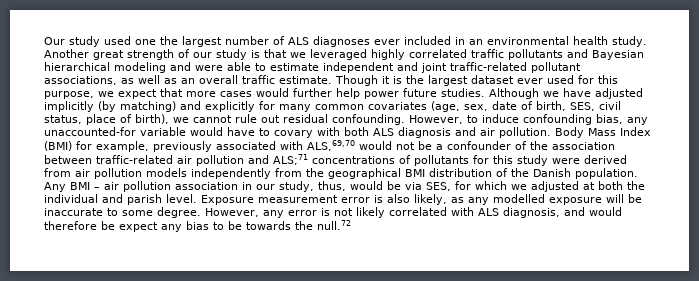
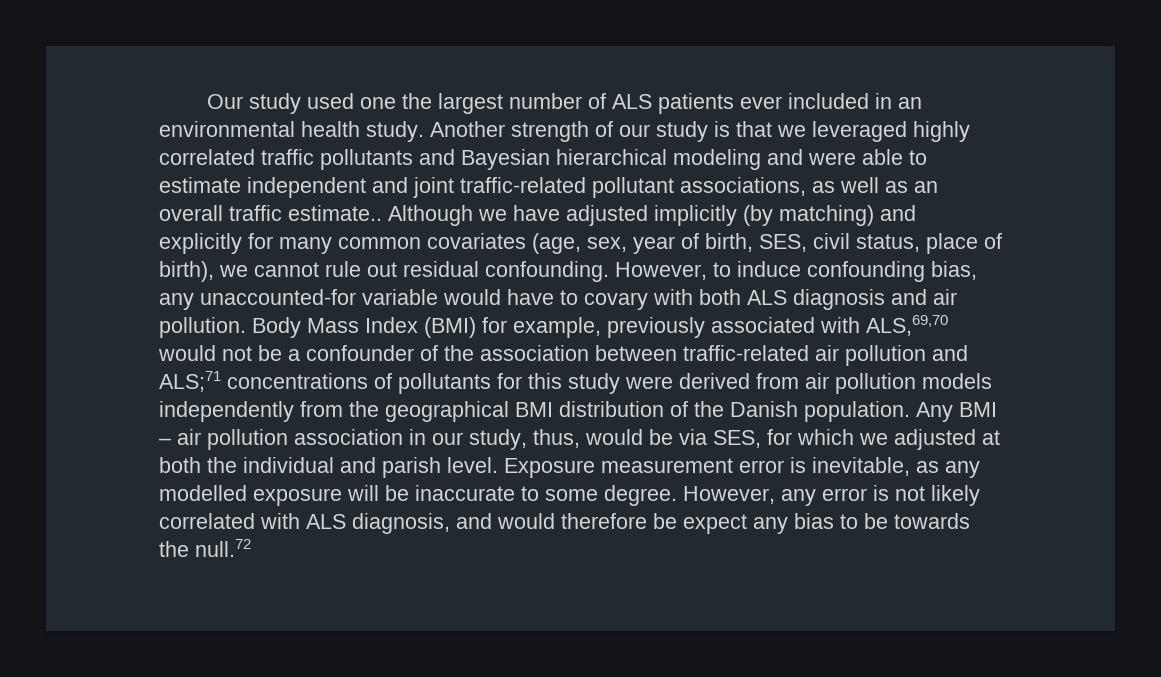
- Our study used one the largest number of ALS diagnoses ever included in an environmental health study.
+ Our study used one the largest number of ALS patients ever included in an environmental health study.
- Another great strength of our study is that we leveraged highly correlated traffic pollutants and Bayesian hierarchical modeling and were able to estimate independent and joint traffic-related pollutant associations, as well as an overall traffic estimate. Though it is the largest dataset ever used for this purpose, we expect that more cases would further help power future studies.
+ Another strength of our study is that we leveraged highly correlated traffic pollutants and Bayesian hierarchical modeling and were able to estimate independent and joint traffic-related pollutant associations, as well as an overall traffic estimate..
- Although we have adjusted implicitly (by matching) and explicitly for many common covariates (age, sex, date of birth, SES, civil status, place of birth), we cannot rule out residual confounding.
+ Although we have adjusted implicitly (by matching) and explicitly for many common covariates (age, sex, year of birth, SES, civil status, place of birth), we cannot rule out residual confounding.
- Exposure measurement error is also likely, as any modelled exposure will be inaccurate to some degree.
+ Exposure measurement error is inevitable, as any modelled exposure will be inaccurate to some degree.

